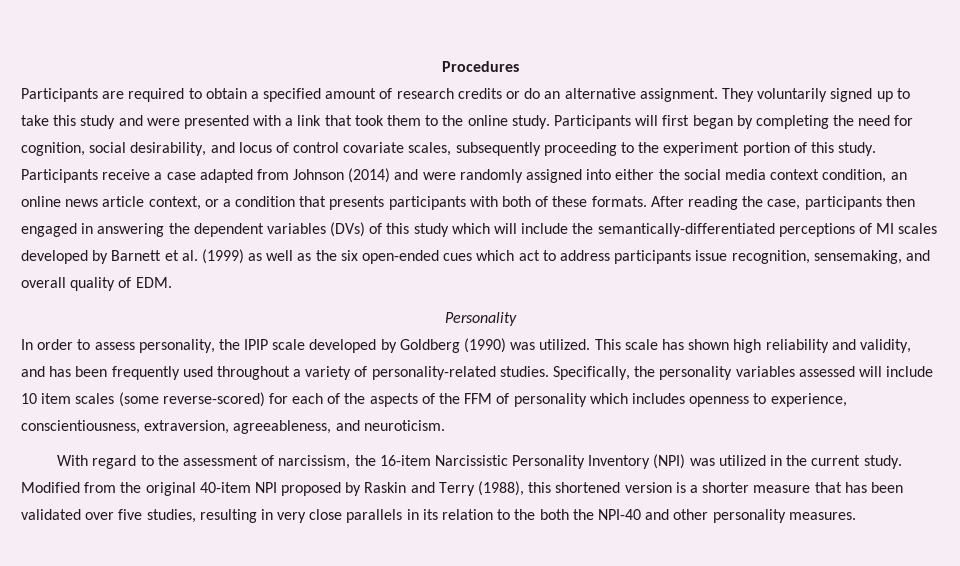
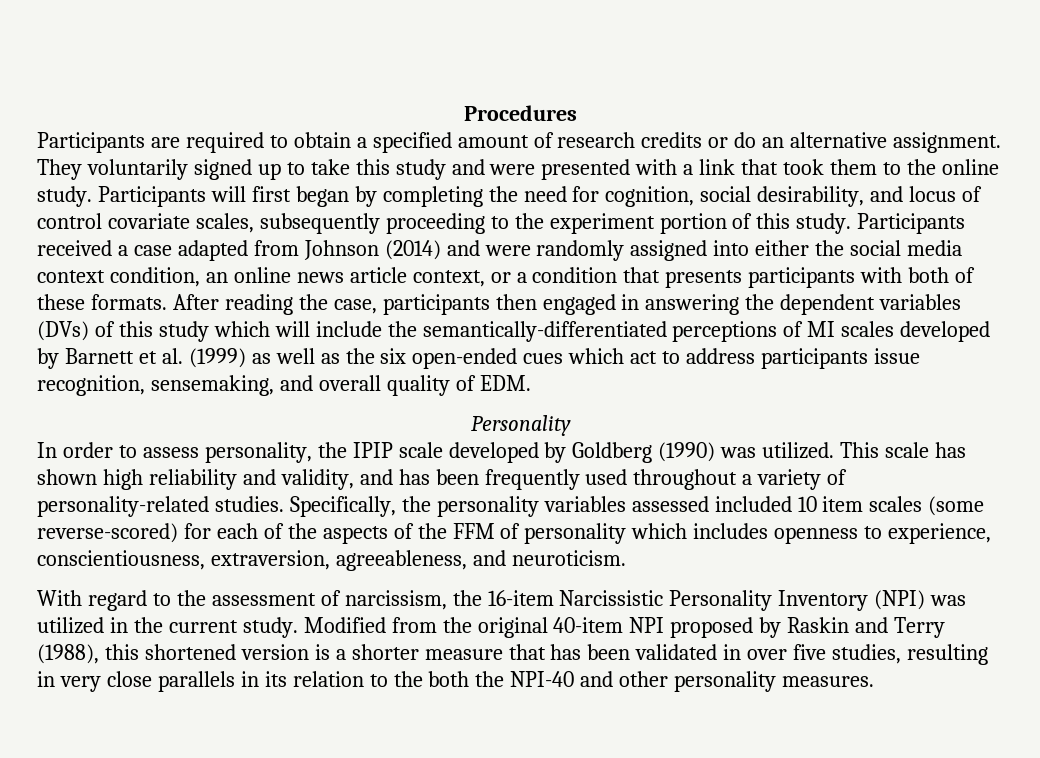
- Participants receive a case adapted from Johnson (2014) and were randomly assigned into either the social media context condition, an online news article context, or a condition that presents participants with both of these formats.
+ Participants received a case adapted from Johnson (2014) and were randomly assigned into either the social media context condition, an online news article context, or a condition that presents participants with both of these formats.
- Specifically, the personality variables assessed will include 10 item scales (some reverse-scored) for each of the aspects of the FFM of personality which includes openness to experience, conscientiousness, extraversion, agreeableness, and neuroticism.
+ Specifically, the personality variables assessed included 10 item scales (some reverse-scored) for each of the aspects of the FFM of personality which includes openness to experience, conscientiousness, extraversion, agreeableness, and neuroticism.
- Modified from the original 40-item NPI proposed by Raskin and Terry (1988), this shortened version is a shorter measure that has been validated over five studies, resulting in very close parallels in its relation to the both the NPI-40 and other personality measures.
+ Modified from the original 40-item NPI proposed by Raskin and Terry (1988), this shortened version is a shorter measure that has been validated in over five studies, resulting in very close parallels in its relation to the both the NPI-40 and other personality measures.

